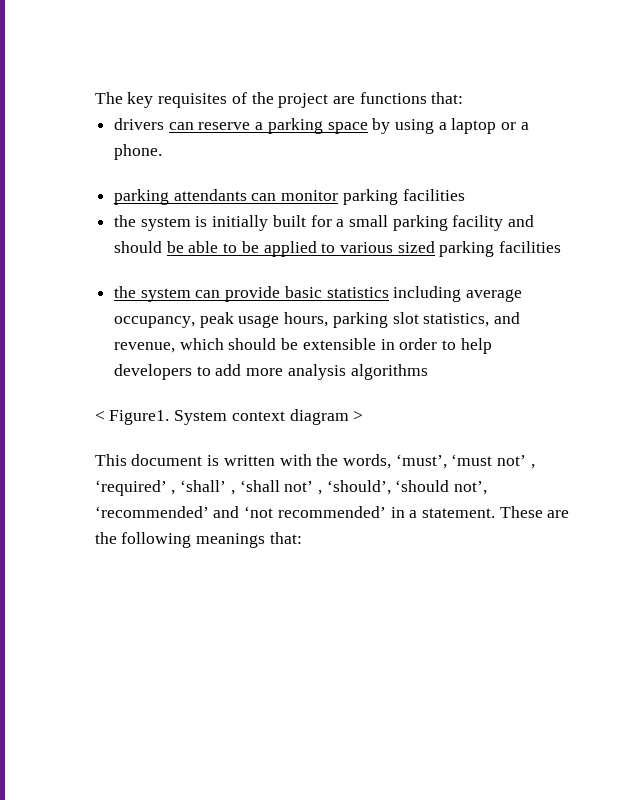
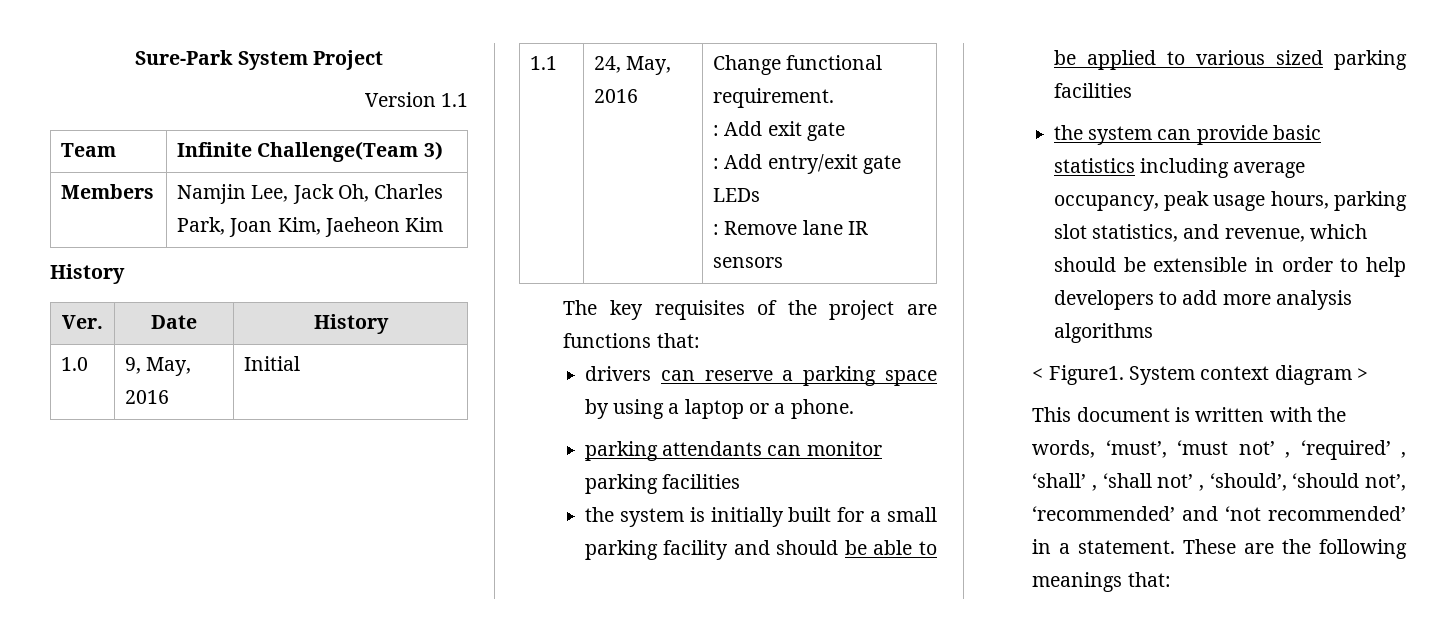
+ Sure-Park System Project
+ Version 1.1
+ Team | Infinite Challenge(Team 3)
+ Members | Namjin Lee, Jack Oh, Charles Park, Joan Kim, Jaeheon Kim
+ History
+ Ver. | Date | History
+ 1.0 | 9, May, 2016 | Initial
+ 1.1 | 24, May, 2016 | Change functional requirement.
+ : Add exit gate
+ : Add entry/exit gate LEDs
+ : Remove lane IR sensors

